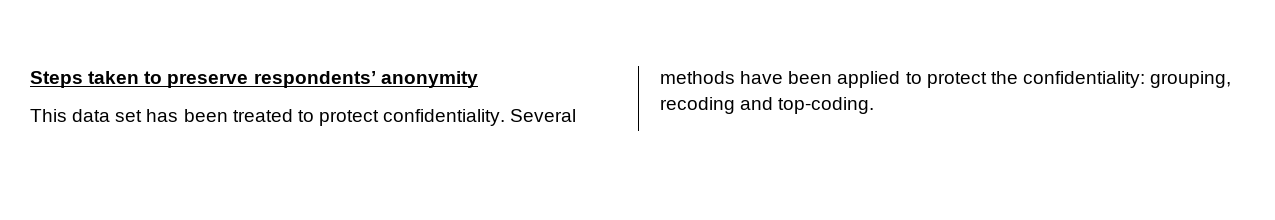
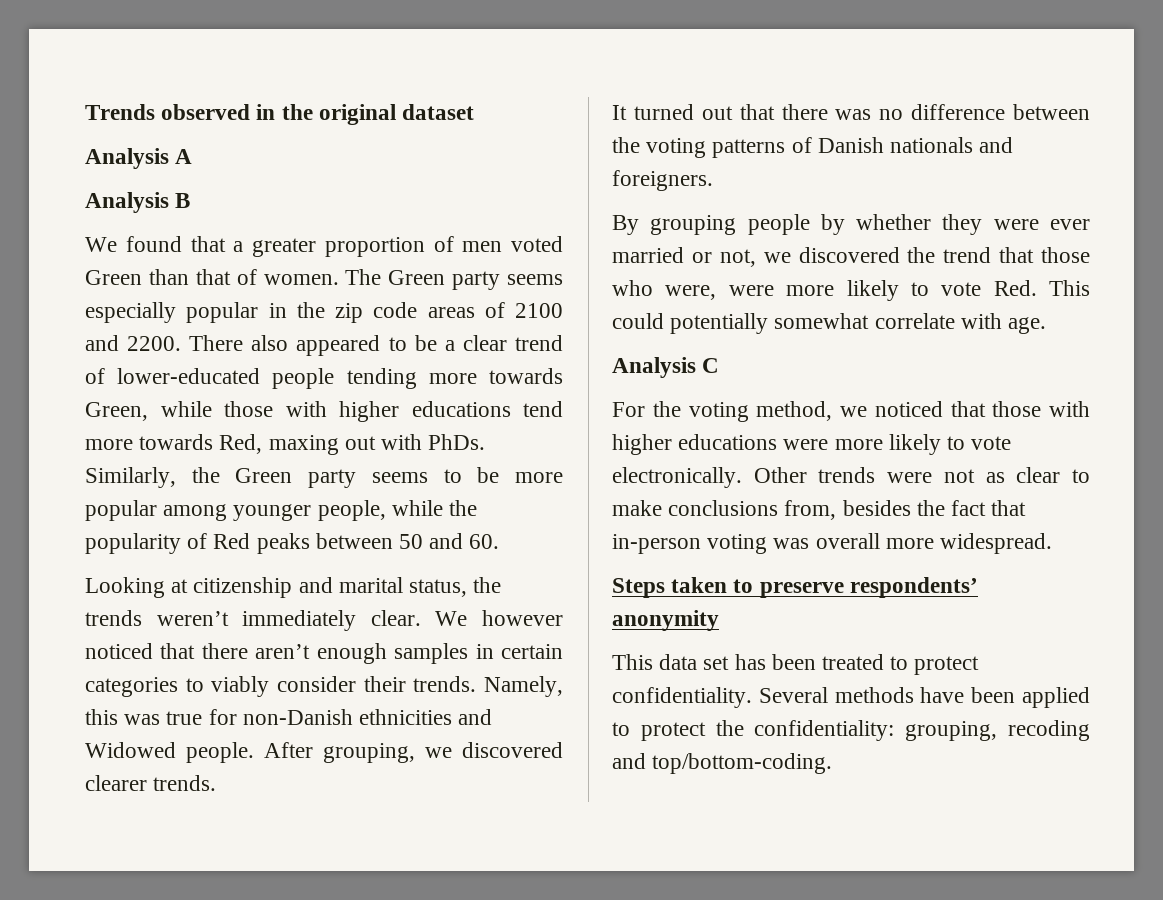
+ Trends observed in the original dataset
+ Analysis A
+ Analysis B
+ We found that a greater proportion of men voted Green than that of women. The Green party seems especially popular in the zip code areas of 2100 and 2200. There also appeared to be a clear trend of lower-educated people tending more towards Green, while those with higher educations tend more towards Red, maxing out with PhDs. Similarly, the Green party seems to be more popular among younger people, while the popularity of Red peaks between 50 and 60.
+ Looking at citizenship and marital status, the trends weren’t immediately clear. We however noticed that there aren’t enough samples in certain categories to viably consider their trends. Namely, this was true for non-Danish ethnicities and Widowed people. After grouping, we discovered clearer trends.
+ It turned out that there was no difference between the voting patterns of Danish nationals and foreigners.
+ By grouping people by whether they were ever married or not, we discovered the trend that those who were, were more likely to vote Red. This could potentially somewhat correlate with age.
+ Analysis C
+ For the voting method, we noticed that those with higher educations were more likely to vote electronically. Other trends were not as clear to make conclusions from, besides the fact that in-person voting was overall more widespread.
- Several methods have been applied to protect the confidentiality: grouping, recoding and top-coding.
+ Several methods have been applied to protect the confidentiality: grouping, recoding and top/bottom-coding.

